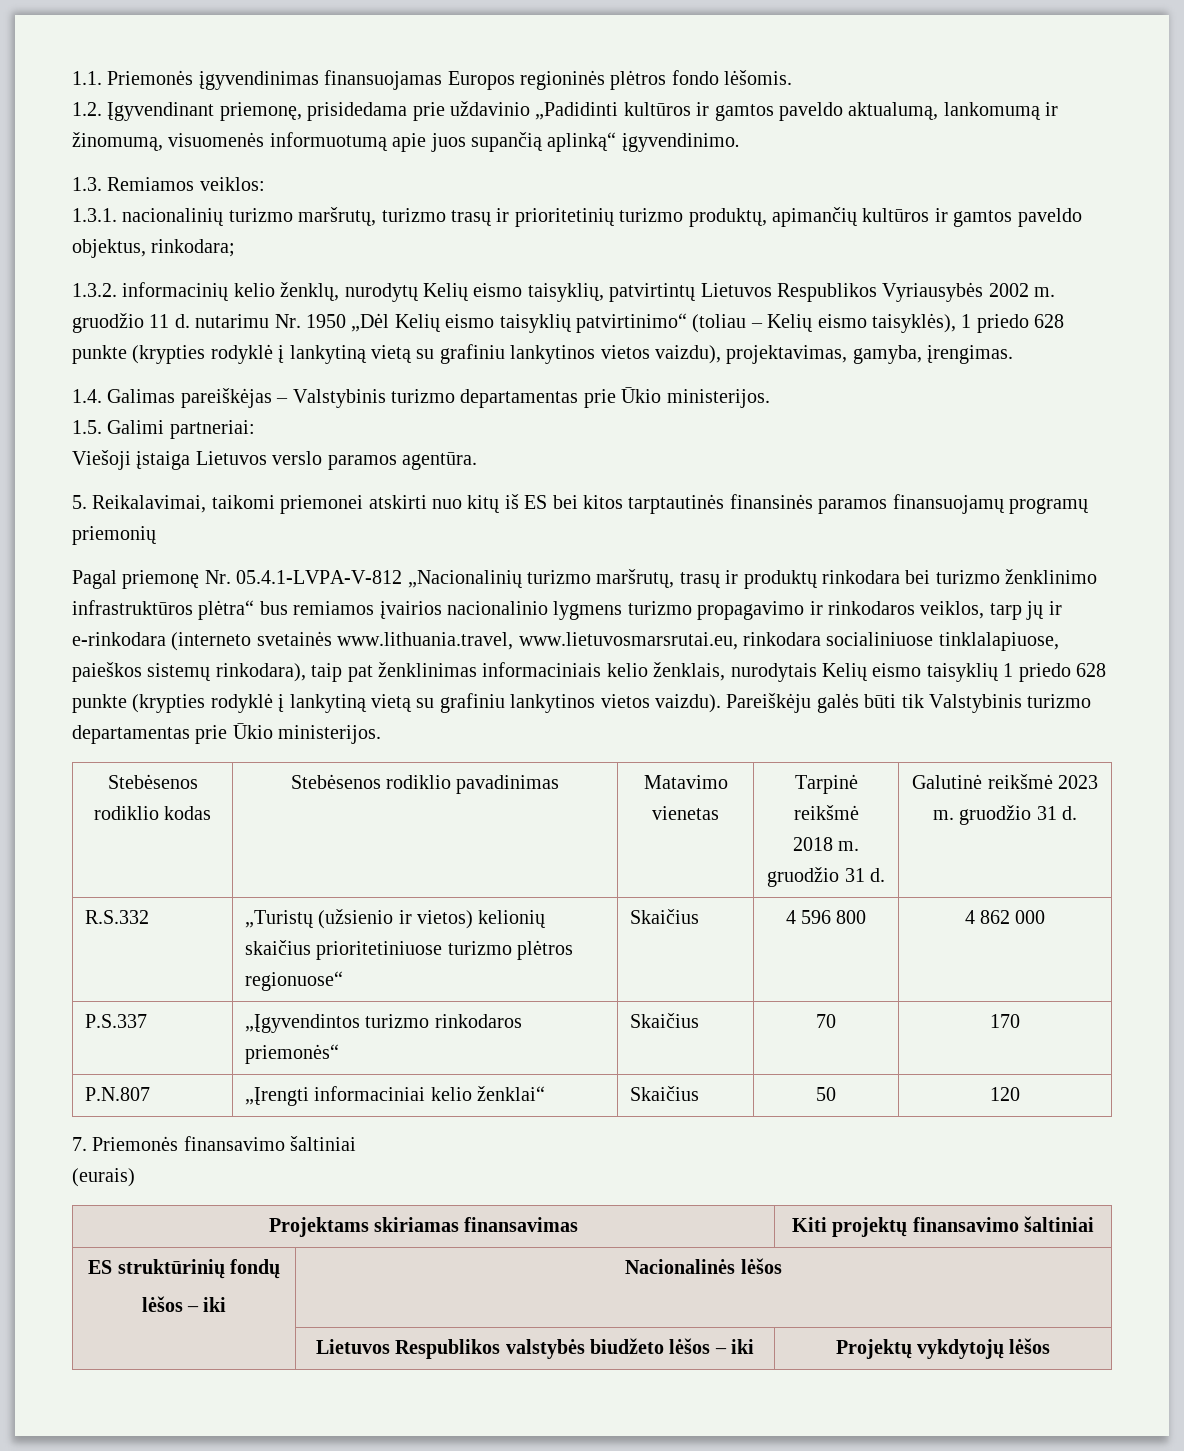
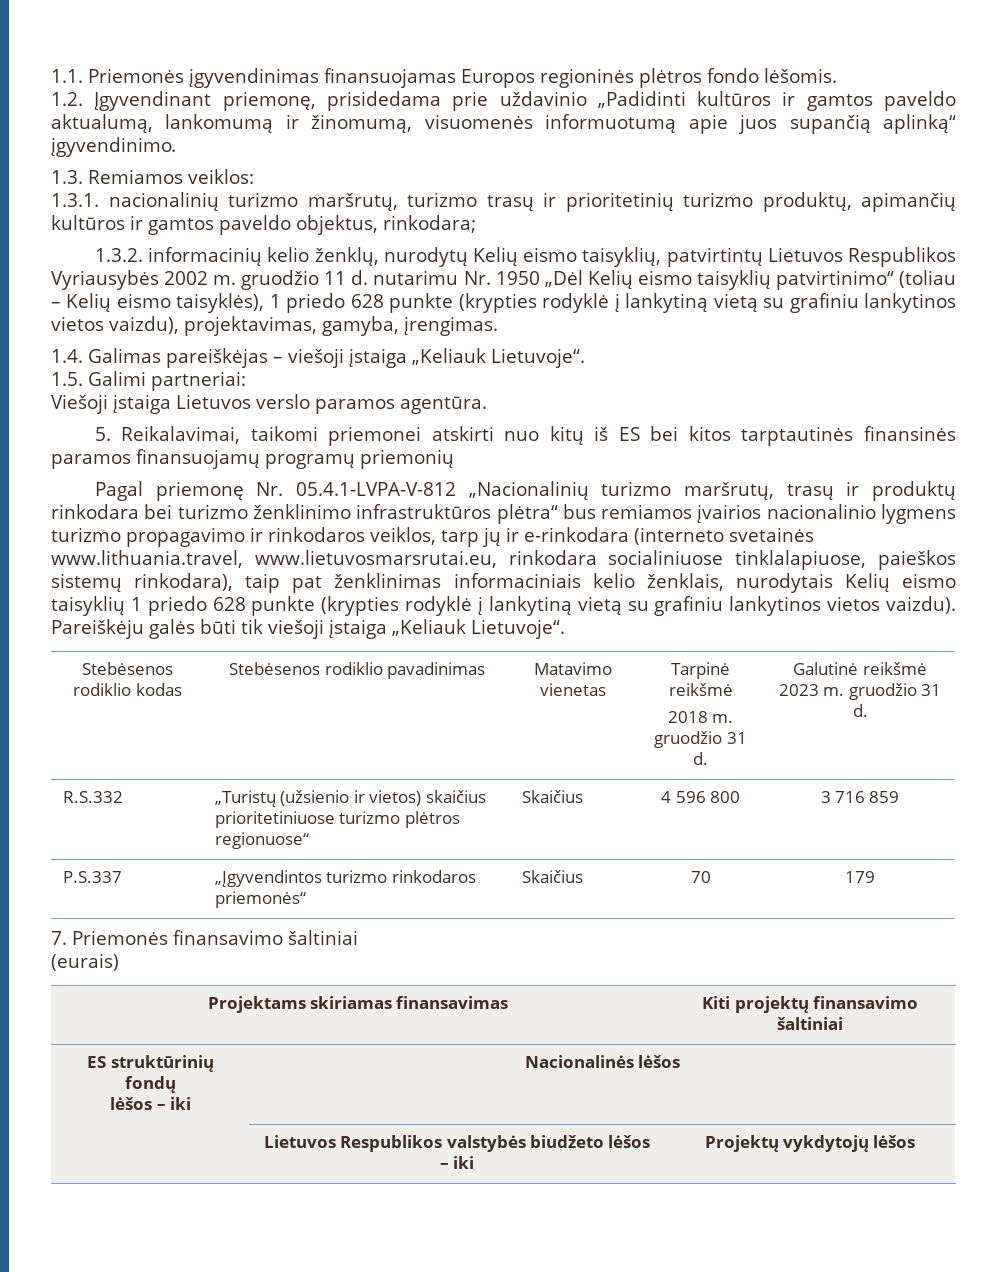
- 1.4. Galimas pareiškėjas – Valstybinis turizmo departamentas prie Ūkio ministerijos.
+ 1.4. Galimas pareiškėjas – viešoji įstaiga „Keliauk Lietuvoje“.
- Pareiškėju galės būti tik Valstybinis turizmo departamentas prie Ūkio ministerijos.
+ Pareiškėju galės būti tik viešoji įstaiga „Keliauk Lietuvoje“.
- R.S.332 | „Turistų (užsienio ir vietos) kelionių skaičius prioritetiniuose turizmo plėtros regionuose“ | Skaičius | 4 596 800 | 4 862 000
+ R.S.332 | „Turistų (užsienio ir vietos) skaičius prioritetiniuose turizmo plėtros regionuose“ | Skaičius | 4 596 800 | 3 716 859
- P.S.337 | „Įgyvendintos turizmo rinkodaros priemonės“ | Skaičius | 70 | 170
- P.N.807 | „Įrengti informaciniai kelio ženklai“ | Skaičius | 50 | 120
+ P.S.337 | „Įgyvendintos turizmo rinkodaros priemonės“ | Skaičius | 70 | 179

